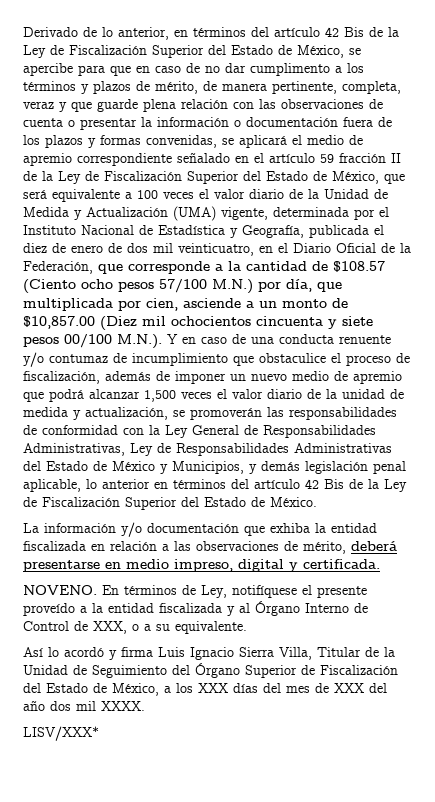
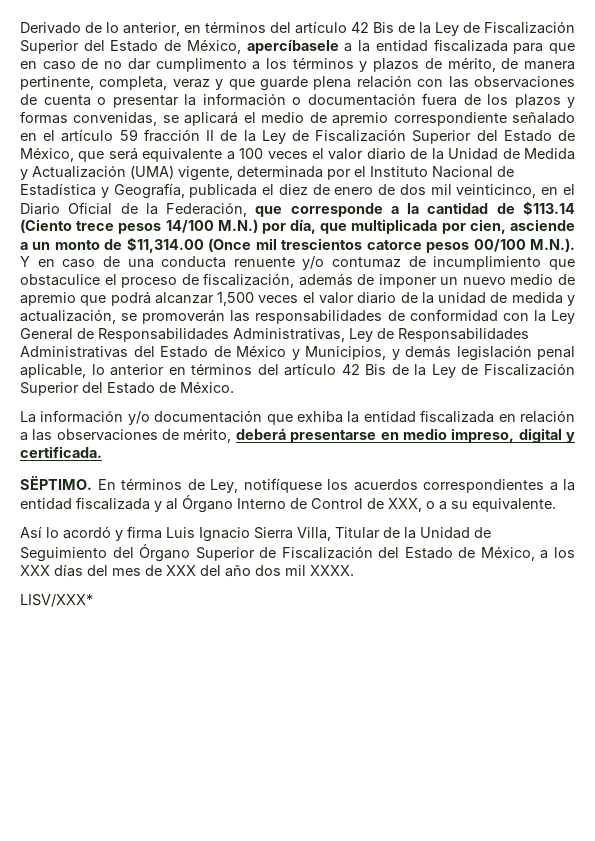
- Derivado de lo anterior, en términos del artículo 42 Bis de la Ley de Fiscalización Superior del Estado de México, se apercibe para que en caso de no dar cumplimento a los términos y plazos de mérito, de manera pertinente, completa, veraz y que guarde plena relación con las observaciones de cuenta o presentar la información o documentación fuera de los plazos y formas convenidas, se aplicará el medio de apremio correspondiente señalado en el artículo 59 fracción II de la Ley de Fiscalización Superior del Estado de México, que será equivalente a 100 veces el valor diario de la Unidad de Medida y Actualización (UMA) vigente, determinada por el Instituto Nacional de Estadística y Geografía, publicada el diez de enero de dos mil veinticuatro, en el Diario Oficial de la Federación, que corresponde a la cantidad de $108.57 (Ciento ocho pesos 57/100 M.N.) por día, que multiplicada por cien, asciende a un monto de $10,857.00 (Diez mil ochocientos cincuenta y siete pesos 00/100 M.N.). Y en caso de una conducta renuente y/o contumaz de incumplimiento que obstaculice el proceso de fiscalización, además de imponer un nuevo medio de apremio que podrá alcanzar 1,500 veces el valor diario de la unidad de medida y actualización, se promoverán las responsabilidades de conformidad con la Ley General de Responsabilidades Administrativas, Ley de Responsabilidades Administrativas del Estado de México y Municipios, y demás legislación penal aplicable, lo anterior en términos del artículo 42 Bis de la Ley de Fiscalización Superior del Estado de México.
+ Derivado de lo anterior, en términos del artículo 42 Bis de la Ley de Fiscalización Superior del Estado de México, apercíbasele a la entidad fiscalizada para que en caso de no dar cumplimento a los términos y plazos de mérito, de manera pertinente, completa, veraz y que guarde plena relación con las observaciones de cuenta o presentar la información o documentación fuera de los plazos y formas convenidas, se aplicará el medio de apremio correspondiente señalado en el artículo 59 fracción II de la Ley de Fiscalización Superior del Estado de México, que será equivalente a 100 veces el valor diario de la Unidad de Medida y Actualización (UMA) vigente, determinada por el Instituto Nacional de Estadística y Geografía, publicada el diez de enero de dos mil veinticinco, en el Diario Oficial de la Federación, que corresponde a la cantidad de $113.14 (Ciento trece pesos 14/100 M.N.) por día, que multiplicada por cien, asciende a un monto de $11,314.00 (Once mil trescientos catorce pesos 00/100 M.N.). Y en caso de una conducta renuente y/o contumaz de incumplimiento que obstaculice el proceso de fiscalización, además de imponer un nuevo medio de apremio que podrá alcanzar 1,500 veces el valor diario de la unidad de medida y actualización, se promoverán las responsabilidades de conformidad con la Ley General de Responsabilidades Administrativas, Ley de Responsabilidades Administrativas del Estado de México y Municipios, y demás legislación penal aplicable, lo anterior en términos del artículo 42 Bis de la Ley de Fiscalización Superior del Estado de México.
- NOVENO.
+ SËPTIMO.
- En términos de Ley, notifíquese el presente proveído a la entidad fiscalizada y al Órgano Interno de Control de XXX, o a su equivalente.
+ En términos de Ley, notifíquese los acuerdos correspondientes a la entidad fiscalizada y al Órgano Interno de Control de XXX, o a su equivalente.

